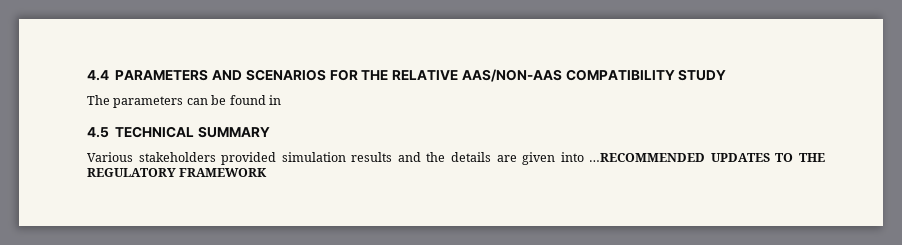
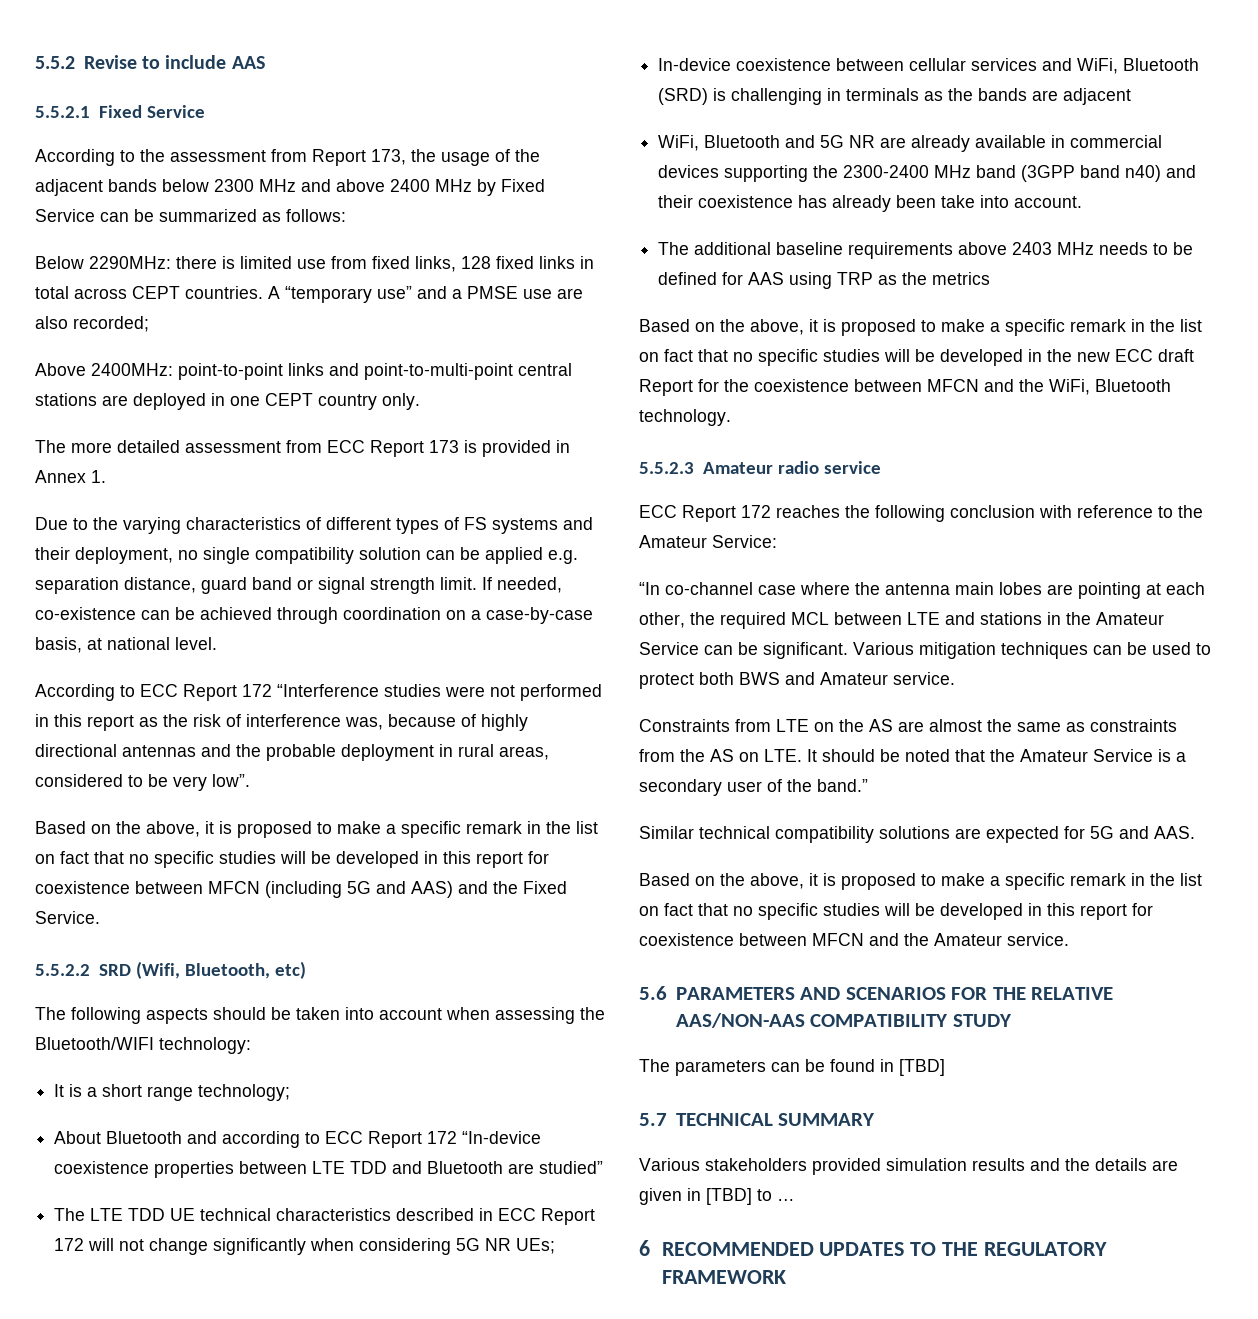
- 4.4 PARAMETERS AND SCENARIOS FOR THE RELATIVE AAS/NON-AAS COMPATIBILITY STUDY
+ 5.5.2 Revise to include AAS
+ 5.5.2.1 Fixed Service
+ According to the assessment from Report 173, the usage of the adjacent bands below 2300 MHz and above 2400 MHz by Fixed Service can be summarized as follows:
+ Below 2290MHz: there is limited use from fixed links, 128 fixed links in total across CEPT countries. A “temporary use” and a PMSE use are also recorded;
+ Above 2400MHz: point-to-point links and point-to-multi-point central stations are deployed in one CEPT country only.
+ The more detailed assessment from ECC Report 173 is provided in Annex 1.
+ Due to the varying characteristics of different types of FS systems and their deployment, no single compatibility solution can be applied e.g. separation distance, guard band or signal strength limit. If needed, co-existence can be achieved through coordination on a case-by-case basis, at national level.
+ According to ECC Report 172 “Interference studies were not performed in this report as the risk of interference was, because of highly directional antennas and the probable deployment in rural areas, considered to be very low”.
+ Based on the above, it is proposed to make a specific remark in the list on fact that no specific studies will be developed in this report for coexistence between MFCN (including 5G and AAS) and the Fixed Service.
+ 5.5.2.2 SRD (Wifi, Bluetooth, etc)
+ The following aspects should be taken into account when assessing the Bluetooth/WIFI technology:
+ It is a short range technology;
+ About Bluetooth and according to ECC Report 172 “In-device coexistence properties between LTE TDD and Bluetooth are studied”
+ The LTE TDD UE technical characteristics described in ECC Report 172 will not change significantly when considering 5G NR UEs;
+ In-device coexistence between cellular services and WiFi, Bluetooth (SRD) is challenging in terminals as the bands are adjacent
+ WiFi, Bluetooth and 5G NR are already available in commercial devices supporting the 2300-2400 MHz band (3GPP band n40) and their coexistence has already been take into account.
+ The additional baseline requirements above 2403 MHz needs to be defined for AAS using TRP as the metrics
+ Based on the above, it is proposed to make a specific remark in the list on fact that no specific studies will be developed in the new ECC draft Report for the coexistence between MFCN and the WiFi, Bluetooth technology.
+ 5.5.2.3 Amateur radio service
+ ECC Report 172 reaches the following conclusion with reference to the Amateur Service:
+ “In co-channel case where the antenna main lobes are pointing at each other, the required MCL between LTE and stations in the Amateur Service can be significant. Various mitigation techniques can be used to protect both BWS and Amateur service.
+ Constraints from LTE on the AS are almost the same as constraints from the AS on LTE. It should be noted that the Amateur Service is a secondary user of the band.”
+ Similar technical compatibility solutions are expected for 5G and AAS.
+ Based on the above, it is proposed to make a specific remark in the list on fact that no specific studies will be developed in this report for coexistence between MFCN and the Amateur service.
+ 5.6 PARAMETERS AND SCENARIOS FOR THE RELATIVE AAS/NON-AAS COMPATIBILITY STUDY
- The parameters can be found in
- 4.5 TECHNICAL SUMMARY
+ The parameters can be found in [TBD]
+ 5.7 TECHNICAL SUMMARY
- Various stakeholders provided simulation results and the details are given into …RECOMMENDED UPDATES TO THE REGULATORY FRAMEWORK
+ Various stakeholders provided simulation results and the details are given in [TBD] to …
+ 6 RECOMMENDED UPDATES TO THE REGULATORY FRAMEWORK

